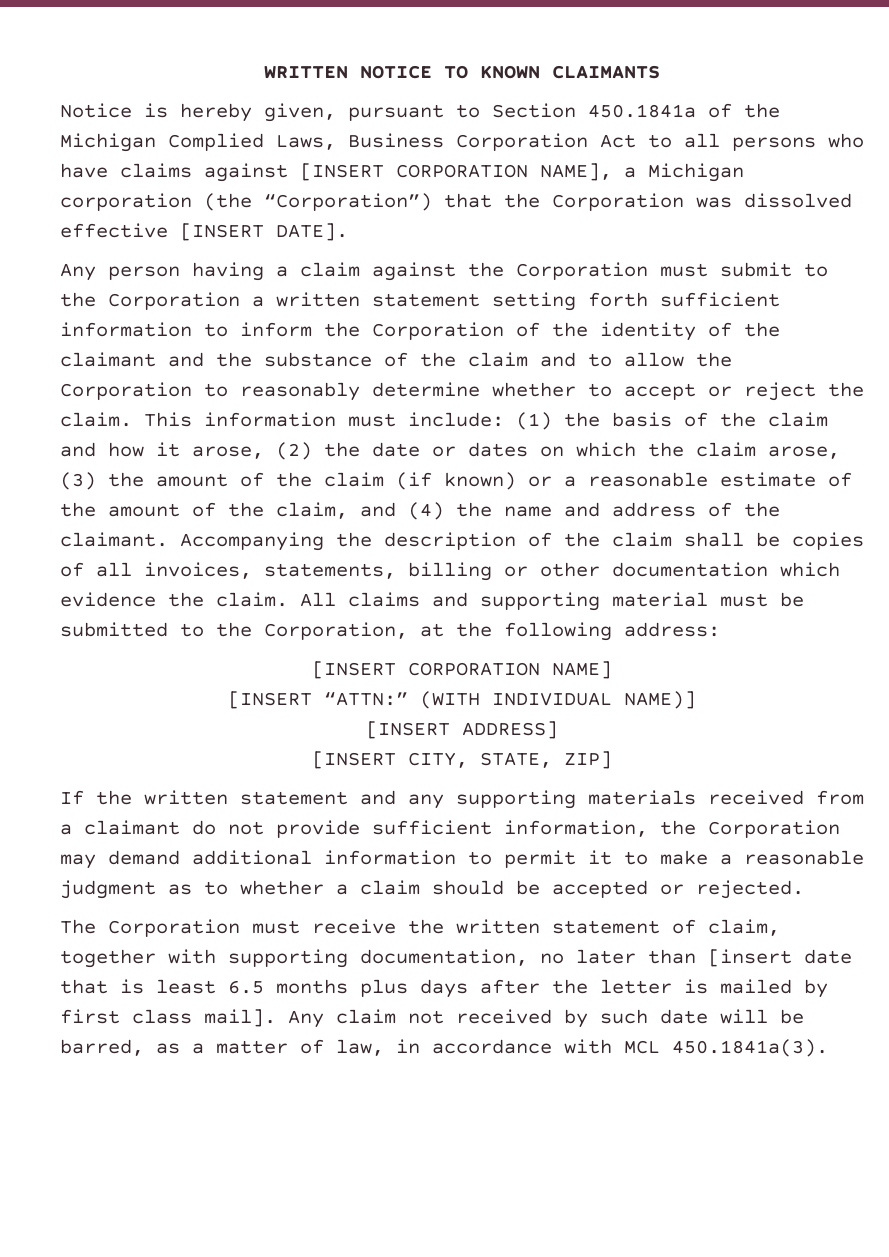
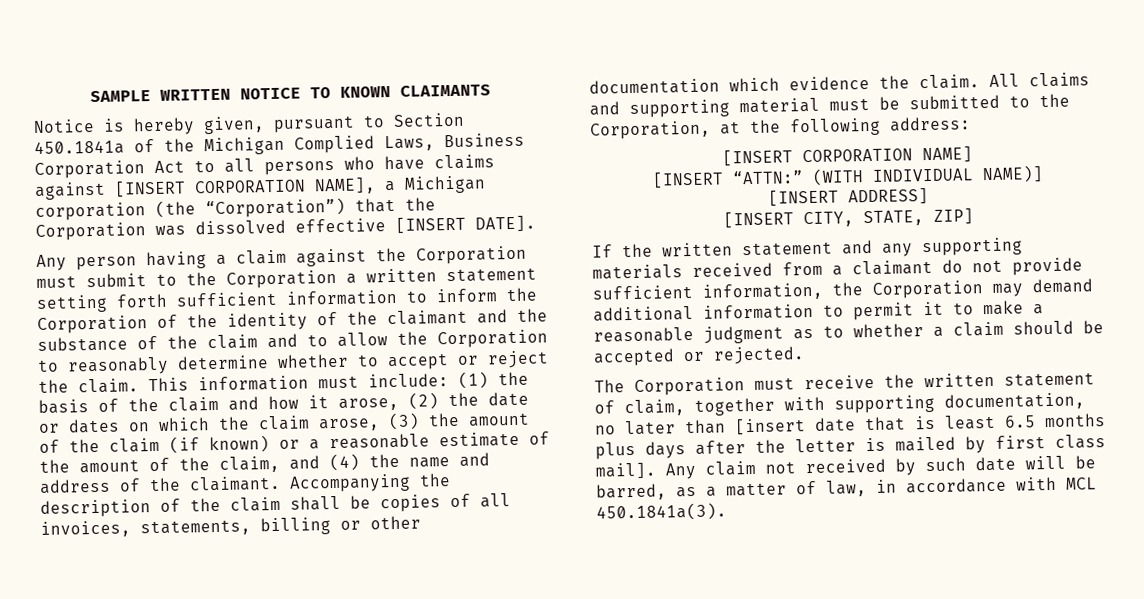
- WRITTEN NOTICE TO KNOWN CLAIMANTS
+ SAMPLE WRITTEN NOTICE TO KNOWN CLAIMANTS

